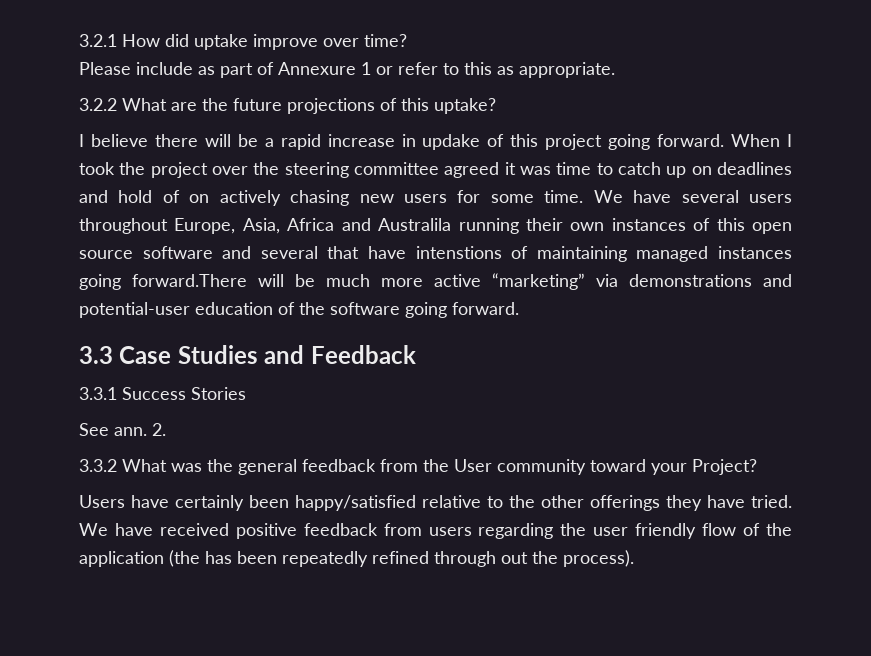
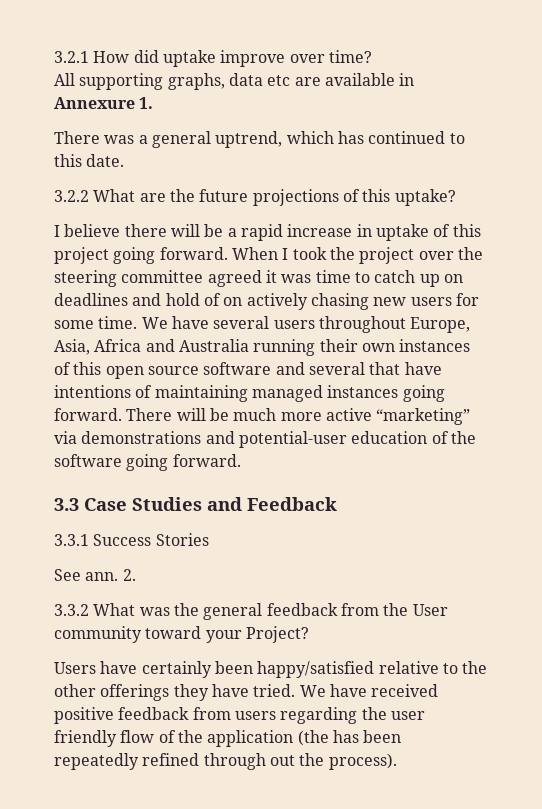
- Please include as part of Annexure 1 or refer to this as appropriate.
+ All supporting graphs, data etc are available in Annexure 1.
+ There was a general uptrend, which has continued to this date.
- I believe there will be a rapid increase in updake of this project going forward.
+ I believe there will be a rapid increase in uptake of this project going forward.
- We have several users throughout Europe, Asia, Africa and Australila running their own instances of this open source software and several that have intenstions of maintaining managed instances going forward.There will be much more active “marketing” via demonstrations and potential-user education of the software going forward.
+ We have several users throughout Europe, Asia, Africa and Australia running their own instances of this open source software and several that have intentions of maintaining managed instances going forward. There will be much more active “marketing” via demonstrations and potential-user education of the software going forward.

